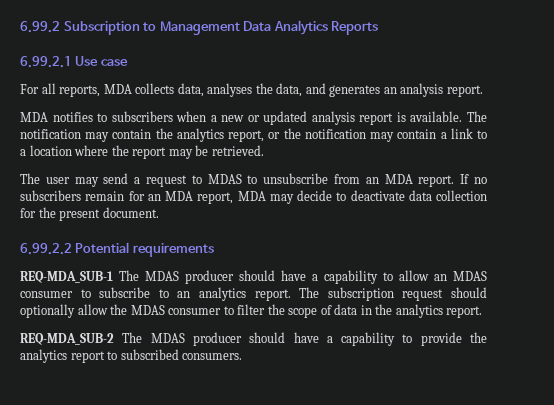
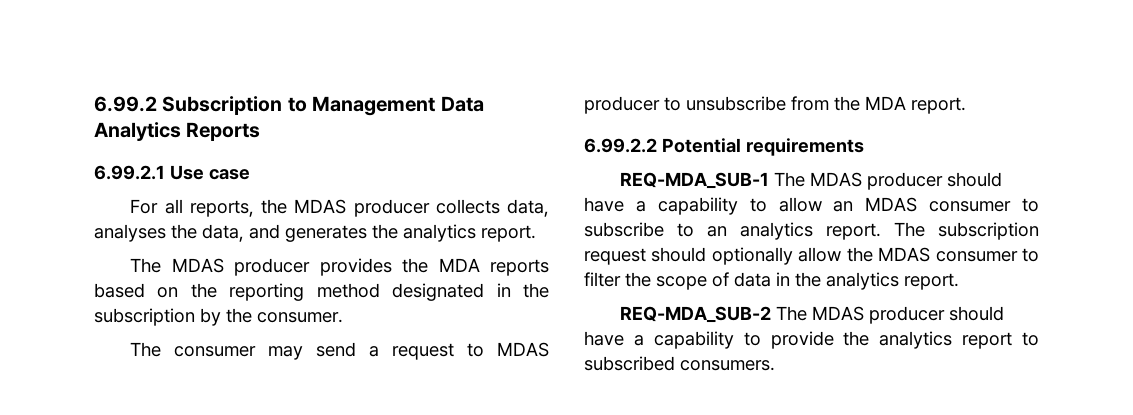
- For all reports, MDA collects data, analyses the data, and generates an analysis report.
- MDA notifies to subscribers when a new or updated analysis report is available. The notification may contain the analytics report, or the notification may contain a link to a location where the report may be retrieved.
- The user may send a request to MDAS to unsubscribe from an MDA report. If no subscribers remain for an MDA report, MDA may decide to deactivate data collection for the present document.
+ For all reports, the MDAS producer collects data, analyses the data, and generates the analytics report.
+ The MDAS producer provides the MDA reports based on the reporting method designated in the subscription by the consumer.
+ The consumer may send a request to MDAS producer to unsubscribe from the MDA report.

